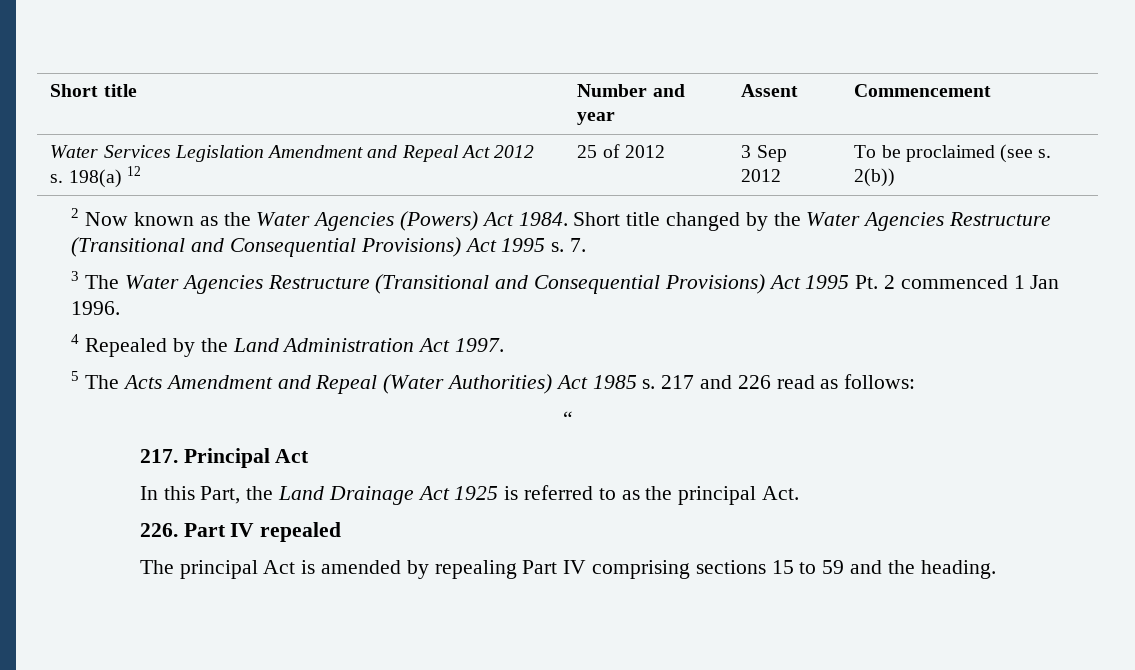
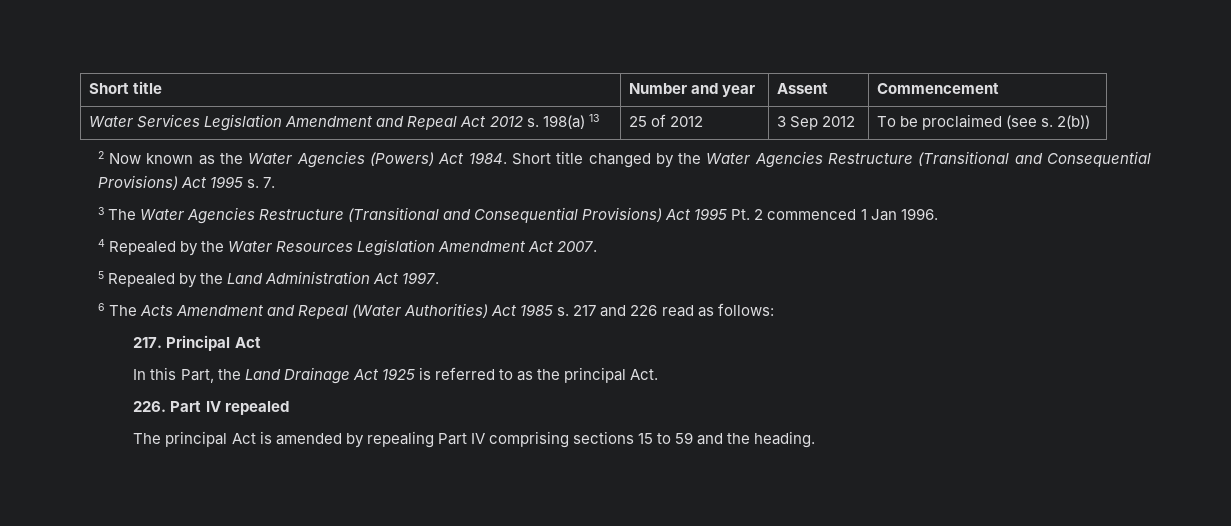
- Water Services Legislation Amendment and Repeal Act 2012 s. 198(a) 12 | 25 of 2012 | 3 Sep 2012 | To be proclaimed (see s. 2(b))
+ Water Services Legislation Amendment and Repeal Act 2012 s. 198(a) 13 | 25 of 2012 | 3 Sep 2012 | To be proclaimed (see s. 2(b))
- 4 Repealed by the Land Administration Act 1997.
+ 4 Repealed by the Water Resources Legislation Amendment Act 2007.
+ 5 Repealed by the Land Administration Act 1997.
- 5 The Acts Amendment and Repeal (Water Authorities) Act 1985 s.
+ 6 The Acts Amendment and Repeal (Water Authorities) Act 1985 s.
- “

